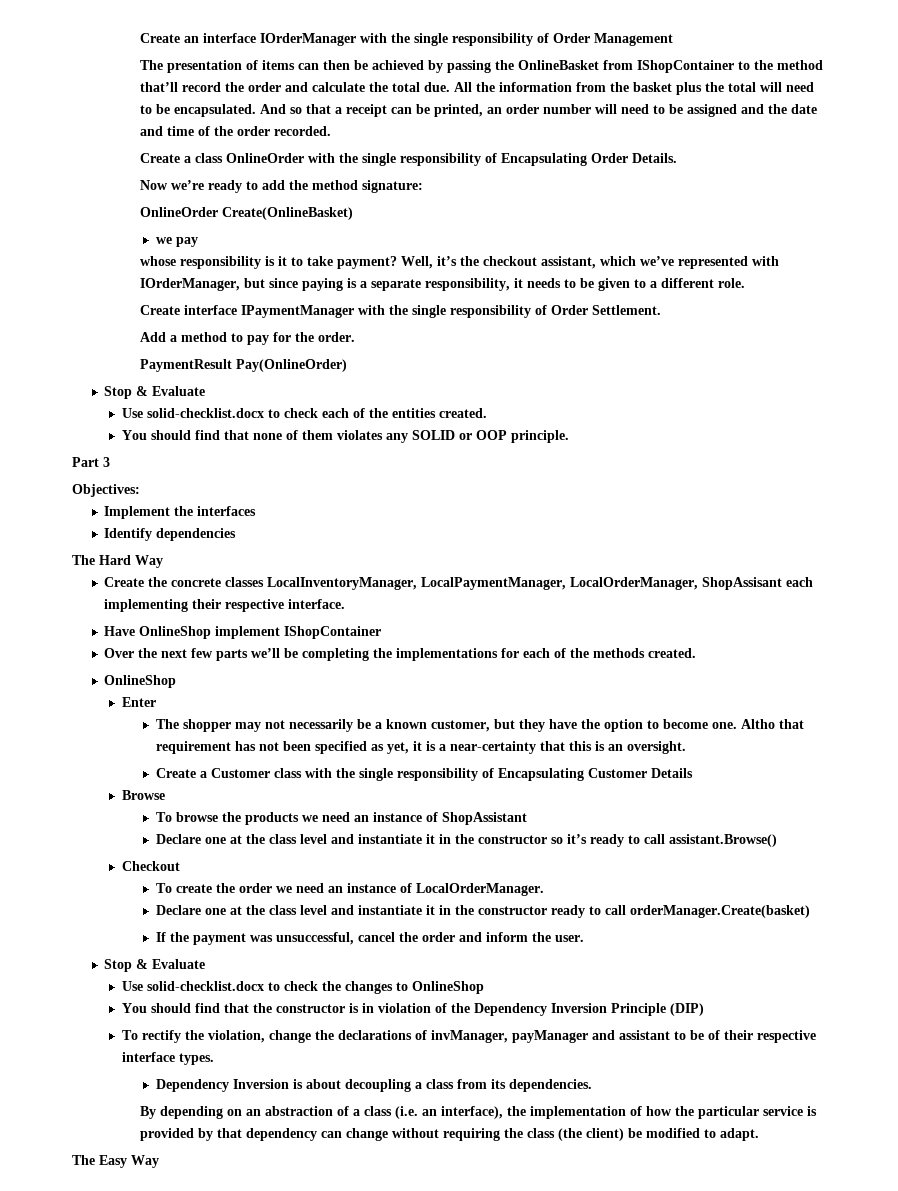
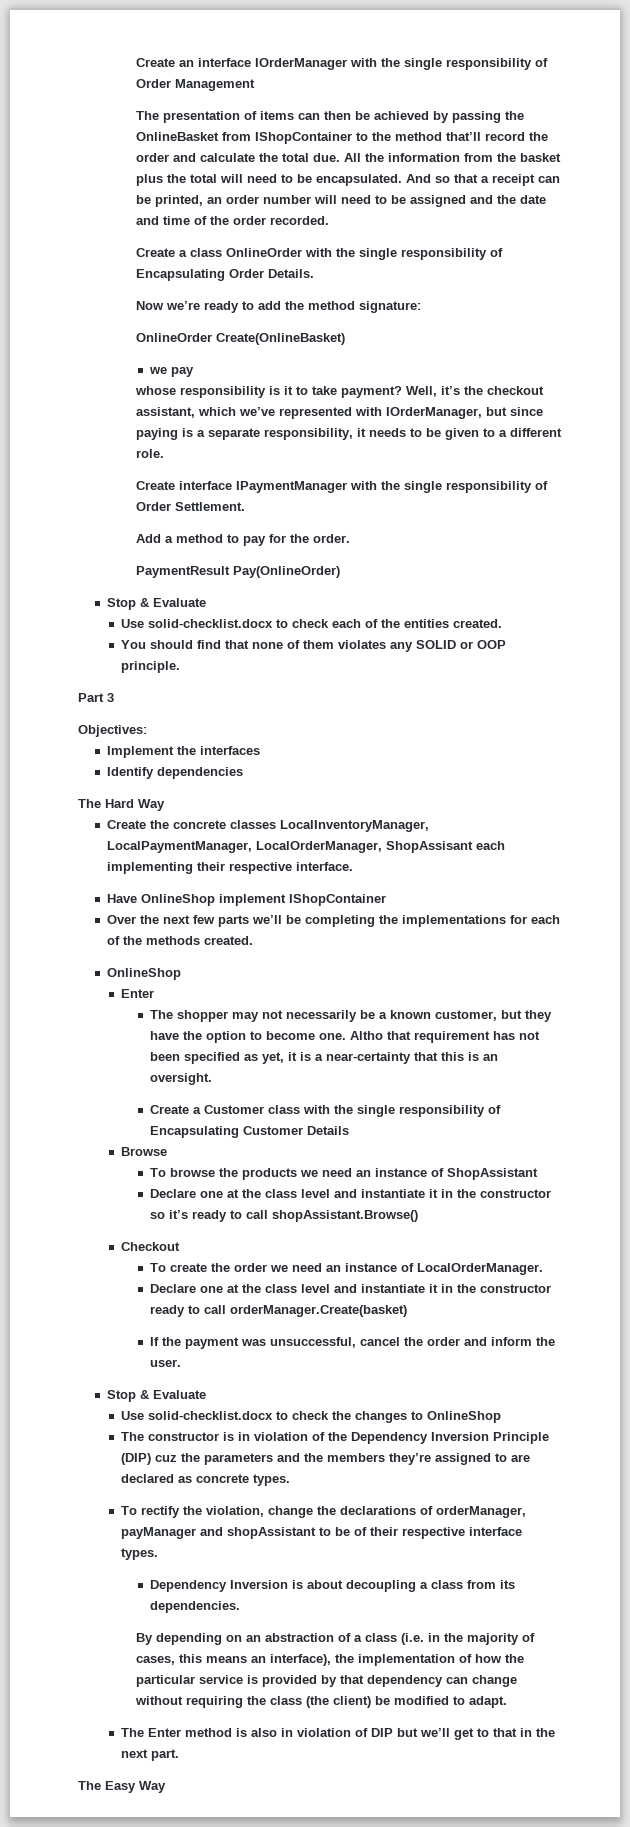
- Declare one at the class level and instantiate it in the constructor so it’s ready to call assistant.Browse()
+ Declare one at the class level and instantiate it in the constructor so it’s ready to call shopAssistant.Browse()
- You should find that the constructor is in violation of the Dependency Inversion Principle (DIP)
+ The constructor is in violation of the Dependency Inversion Principle (DIP) cuz the parameters and the members they’re assigned to are declared as concrete types.
- To rectify the violation, change the declarations of invManager, payManager and assistant to be of their respective interface types.
+ To rectify the violation, change the declarations of orderManager, payManager and shopAssistant to be of their respective interface types.
- By depending on an abstraction of a class (i.e. an interface), the implementation of how the particular service is provided by that dependency can change without requiring the class (the client) be modified to adapt.
+ By depending on an abstraction of a class (i.e. in the majority of cases, this means an interface), the implementation of how the particular service is provided by that dependency can change without requiring the class (the client) be modified to adapt.
+ The Enter method is also in violation of DIP but we’ll get to that in the next part.

